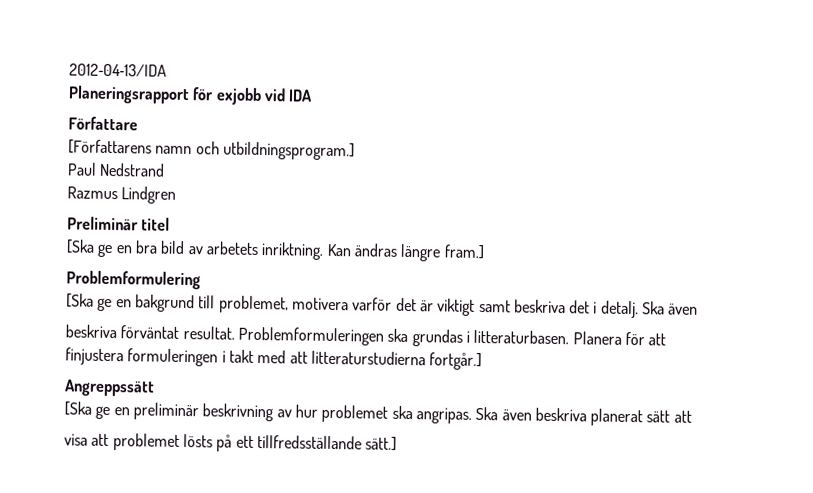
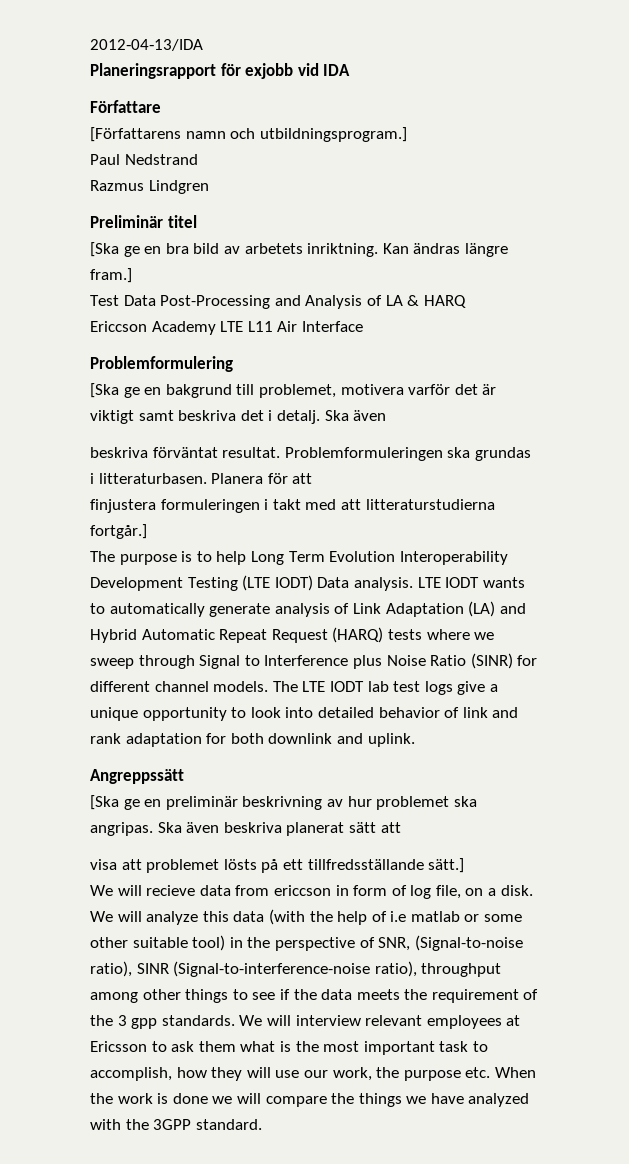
+ Test Data Post-Processing and Analysis of LA & HARQ
+ Ericcson Academy LTE L11 Air Interface
+ The purpose is to help Long Term Evolution Interoperability Development Testing (LTE IODT) Data analysis. LTE IODT wants to automatically generate analysis of Link Adaptation (LA) and Hybrid Automatic Repeat Request (HARQ) tests where we sweep through Signal to Interference plus Noise Ratio (SINR) for different channel models. The LTE IODT lab test logs give a unique opportunity to look into detailed behavior of link and rank adaptation for both downlink and uplink.
+ We will recieve data from ericcson in form of log file, on a disk. We will analyze this data (with the help of i.e matlab or some other suitable tool) in the perspective of SNR, (Signal-to-noise ratio), SINR (Signal-to-interference-noise ratio), throughput among other things to see if the data meets the requirement of the 3 gpp standards. We will interview relevant employees at Ericsson to ask them what is the most important task to accomplish, how they will use our work, the purpose etc. When the work is done we will compare the things we have analyzed with the 3GPP standard.

